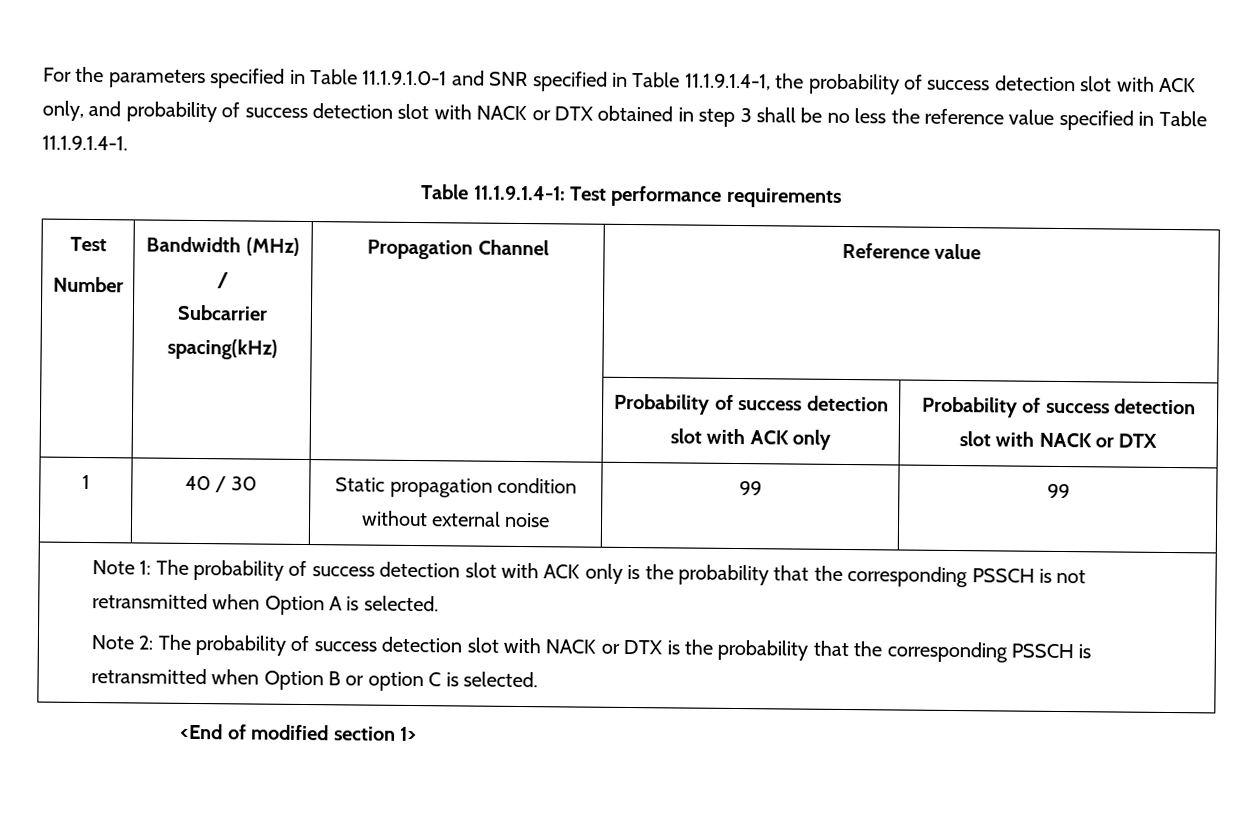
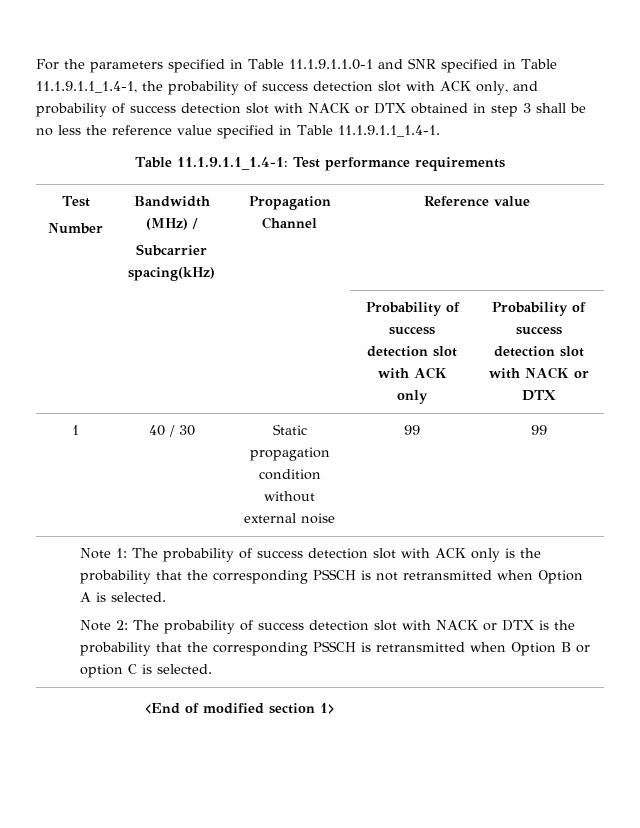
- For the parameters specified in Table 11.1.9.1.0-1 and SNR specified in Table 11.1.9.1.4-1, the probability of success detection slot with ACK only, and probability of success detection slot with NACK or DTX obtained in step 3 shall be no less the reference value specified in Table 11.1.9.1.4-1.
- Table 11.1.9.1.4-1: Test performance requirements
+ For the parameters specified in Table 11.1.9.1.1.0-1 and SNR specified in Table 11.1.9.1.1_1.4-1, the probability of success detection slot with ACK only, and probability of success detection slot with NACK or DTX obtained in step 3 shall be no less the reference value specified in Table 11.1.9.1.1_1.4-1.
+ Table 11.1.9.1.1_1.4-1: Test performance requirements

